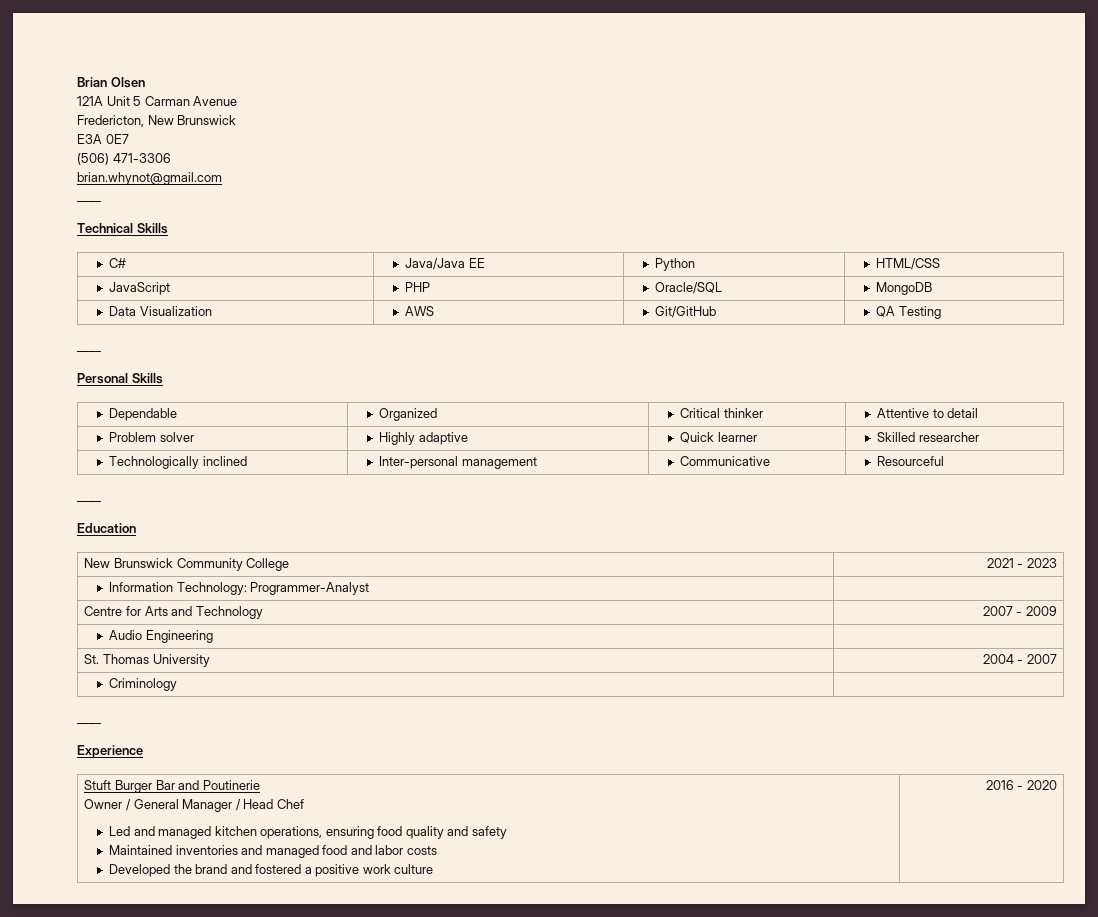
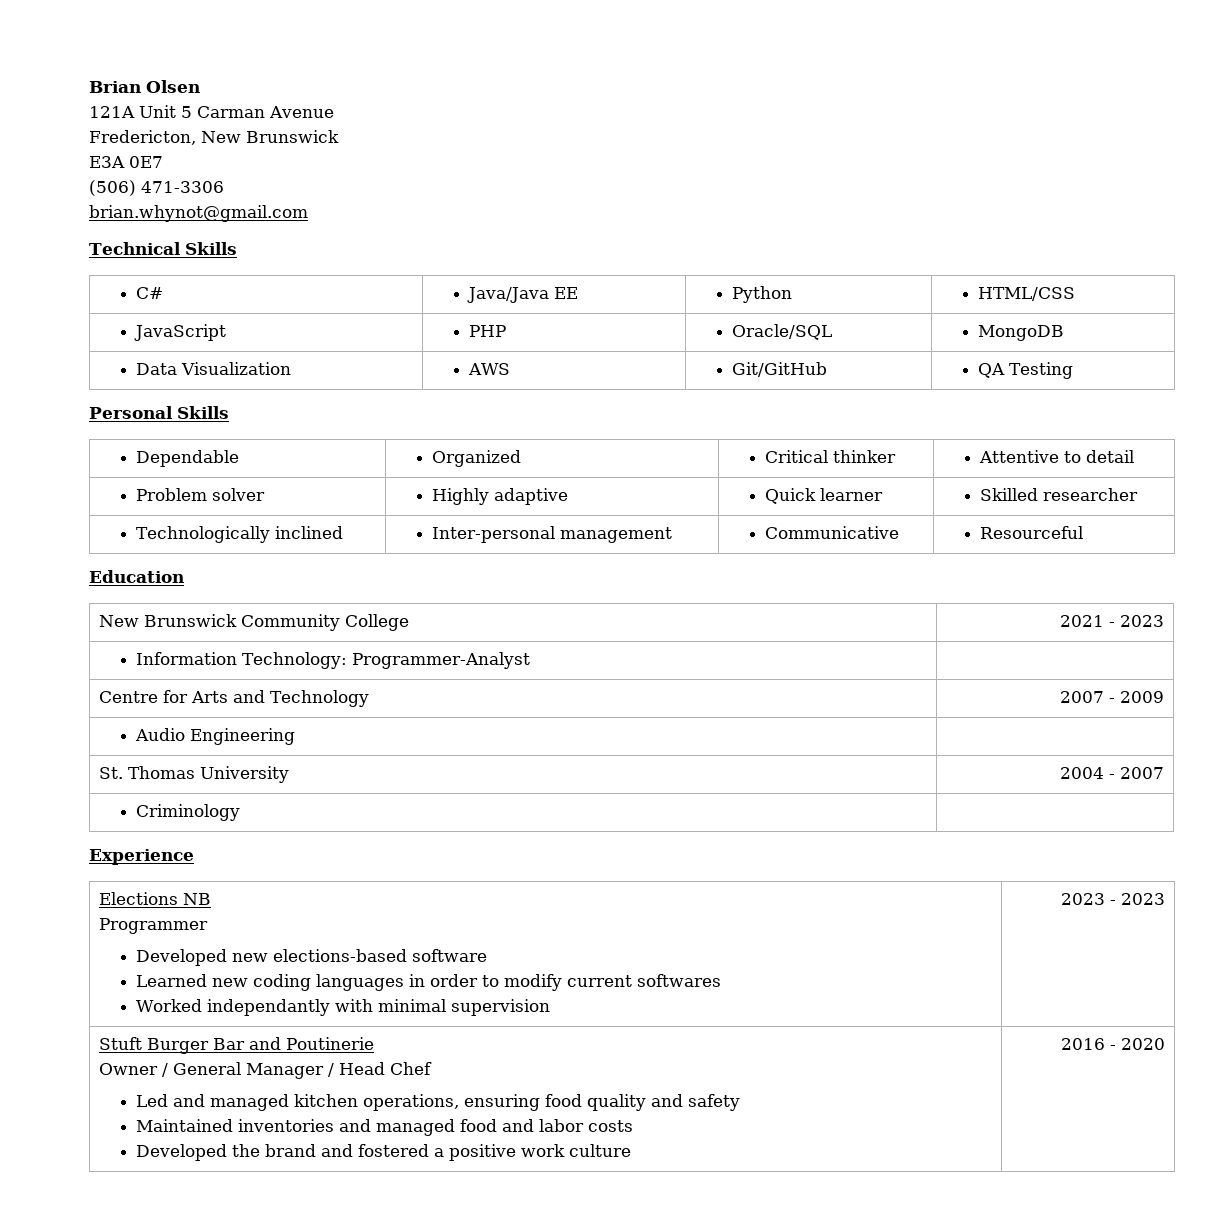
  brian.whynot@gmail.com
- ____
  Data Visualization | AWS | Git/GitHub | QA Testing
- ____
  Technologically inclined | Inter-personal management | Communicative | Resourceful
- ____
  Criminology |
- ____
+ Elections NB
+ Programmer
+ Developed new elections-based software
+ Learned new coding languages in order to modify current softwares
+ Worked independantly with minimal supervision | 2023 - 2023

